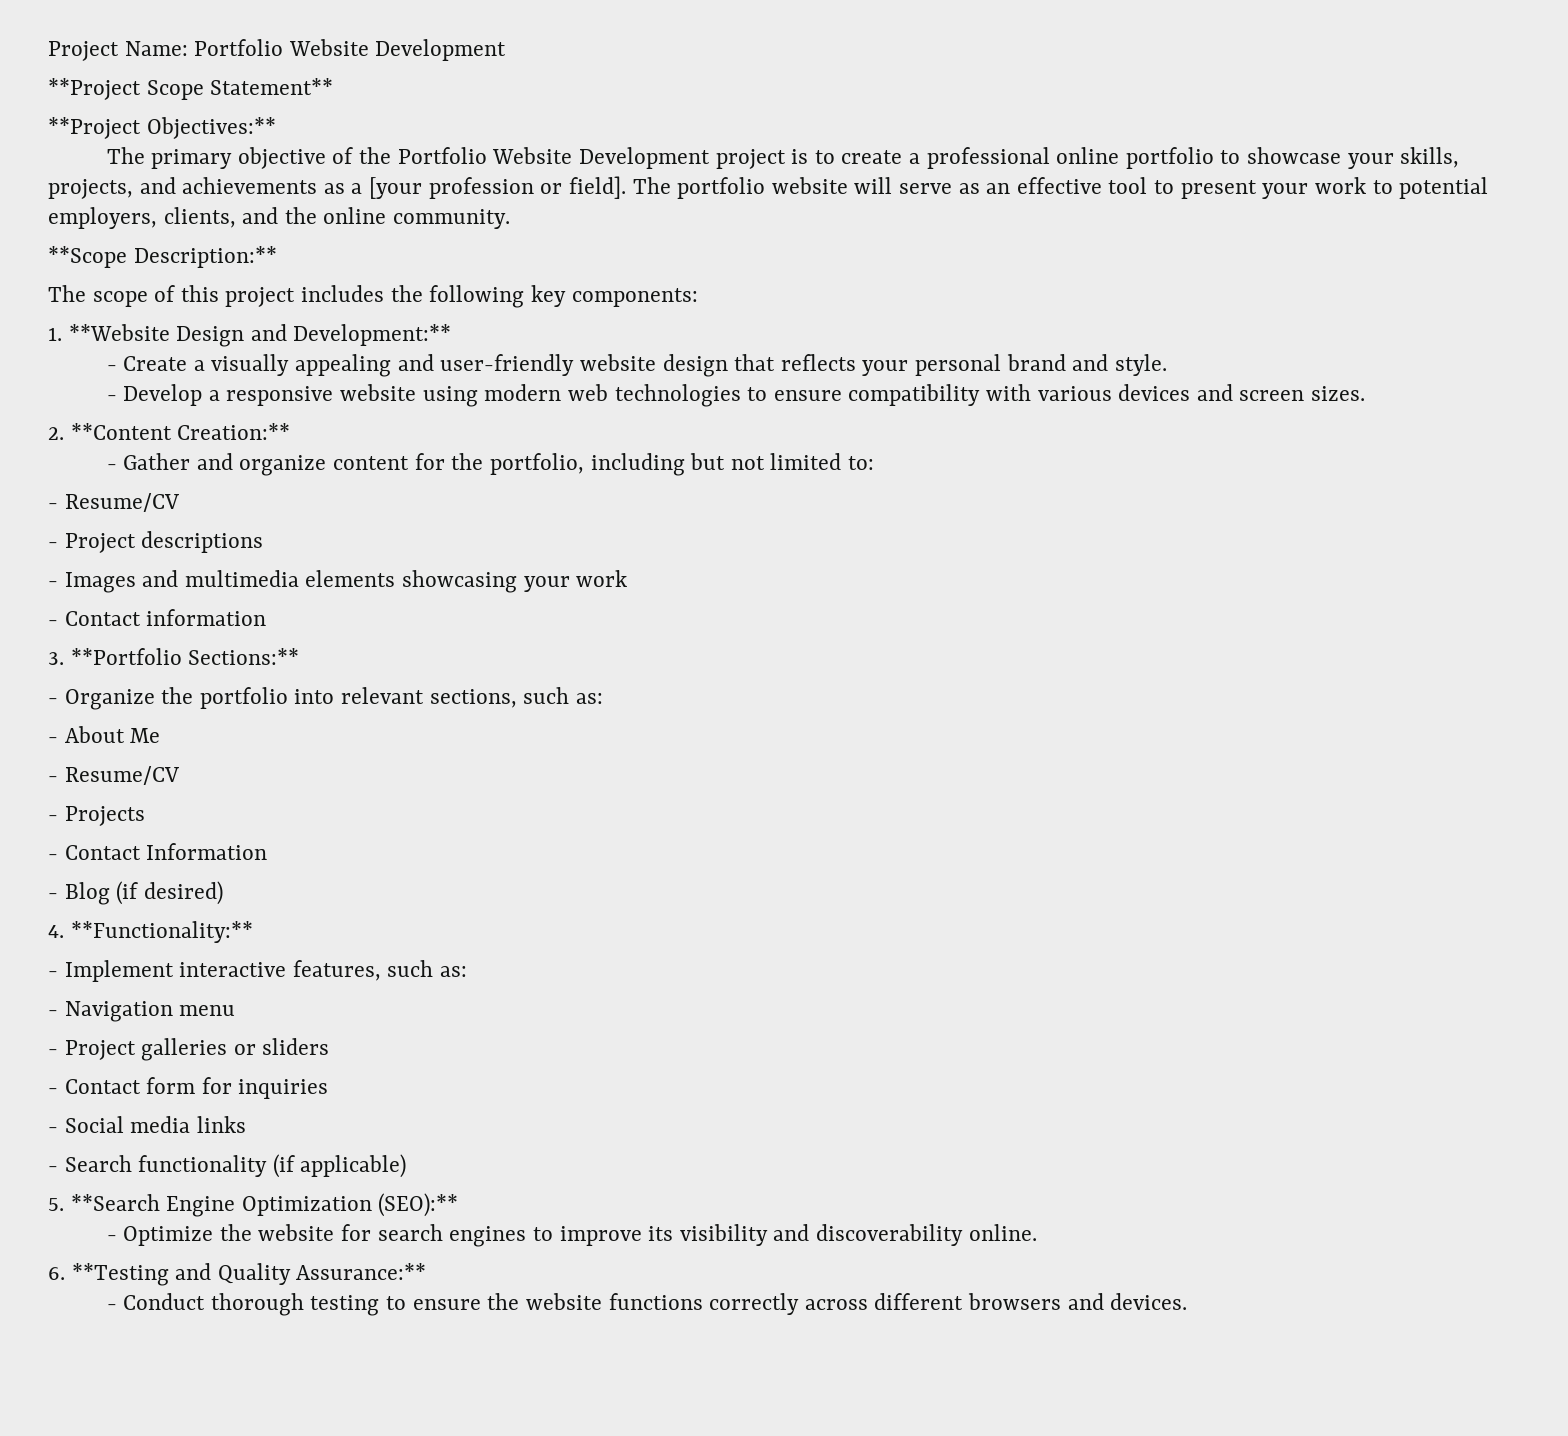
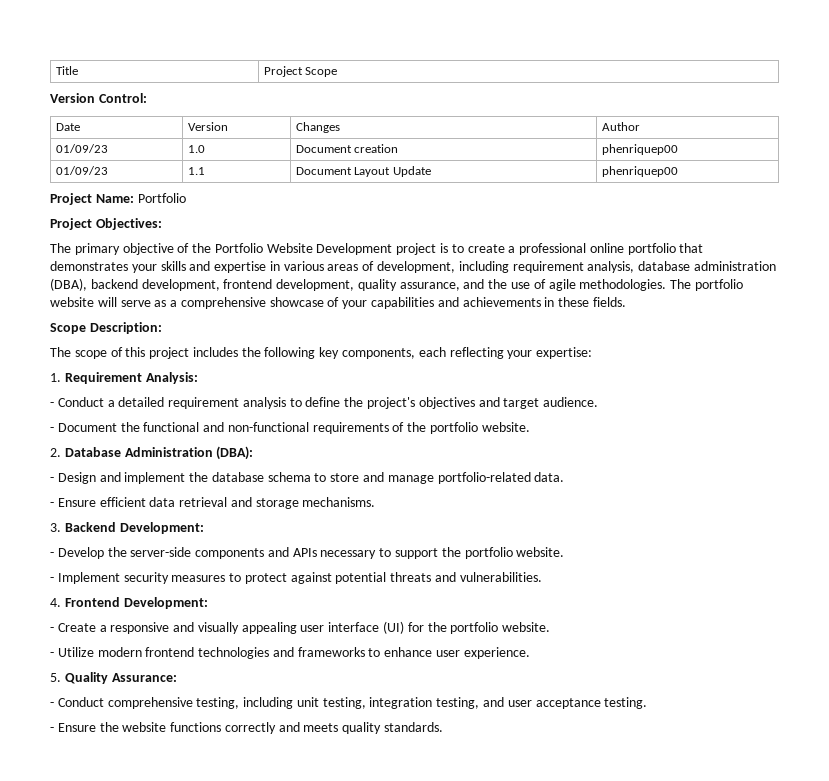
- Project Name: Portfolio Website Development
- **Project Scope Statement**
- **Project Objectives:**
+ Title | Project Scope
+ Version Control:
+ Date | Version | Changes | Author
+ 01/09/23 | 1.0 | Document creation | phenriquep00
+ 01/09/23 | 1.1 | Document Layout Update | phenriquep00
+ Project Name: Portfolio
+ Project Objectives:
- The primary objective of the Portfolio Website Development project is to create a professional online portfolio to showcase your skills, projects, and achievements as a [your profession or field].
+ The primary objective of the Portfolio Website Development project is to create a professional online portfolio that demonstrates your skills and expertise in various areas of development, including requirement analysis, database administration (DBA), backend development, frontend development, quality assurance, and the use of agile methodologies.
- The portfolio website will serve as an effective tool to present your work to potential employers, clients, and the online community.
- **Scope Description:**
+ The portfolio website will serve as a comprehensive showcase of your capabilities and achievements in these fields.
+ Scope Description:
- The scope of this project includes the following key components:
- 1. **Website Design and Development:**
- - Create a visually appealing and user-friendly website design that reflects your personal brand and style.
- - Develop a responsive website using modern web technologies to ensure compatibility with various devices and screen sizes.
- 2. **Content Creation:**
- - Gather and organize content for the portfolio, including but not limited to:
- - Resume/CV
- - Project descriptions
- - Images and multimedia elements showcasing your work
- - Contact information
- 3. **Portfolio Sections:**
- - Organize the portfolio into relevant sections, such as:
- - About Me
- - Resume/CV
- - Projects
- - Contact Information
- - Blog (if desired)
- 4. **Functionality:**
- - Implement interactive features, such as:
- - Navigation menu
- - Project galleries or sliders
- - Contact form for inquiries
- - Social media links
- - Search functionality (if applicable)
- 5. **Search Engine Optimization (SEO):**
- - Optimize the website for search engines to improve its visibility and discoverability online.
- 6. **Testing and Quality Assurance:**
- - Conduct thorough testing to ensure the website functions correctly across different browsers and devices.
+ The scope of this project includes the following key components, each reflecting your expertise:
+ 1. Requirement Analysis:
+ - Conduct a detailed requirement analysis to define the project's objectives and target audience.
+ - Document the functional and non-functional requirements of the portfolio website.
+ 2. Database Administration (DBA):
+ - Design and implement the database schema to store and manage portfolio-related data.
+ - Ensure efficient data retrieval and storage mechanisms.
+ 3. Backend Development:
+ - Develop the server-side components and APIs necessary to support the portfolio website.
+ - Implement security measures to protect against potential threats and vulnerabilities.
+ 4. Frontend Development:
+ - Create a responsive and visually appealing user interface (UI) for the portfolio website.
+ - Utilize modern frontend technologies and frameworks to enhance user experience.
+ 5. Quality Assurance:
+ - Conduct comprehensive testing, including unit testing, integration testing, and user acceptance testing.
+ - Ensure the website functions correctly and meets quality standards.

